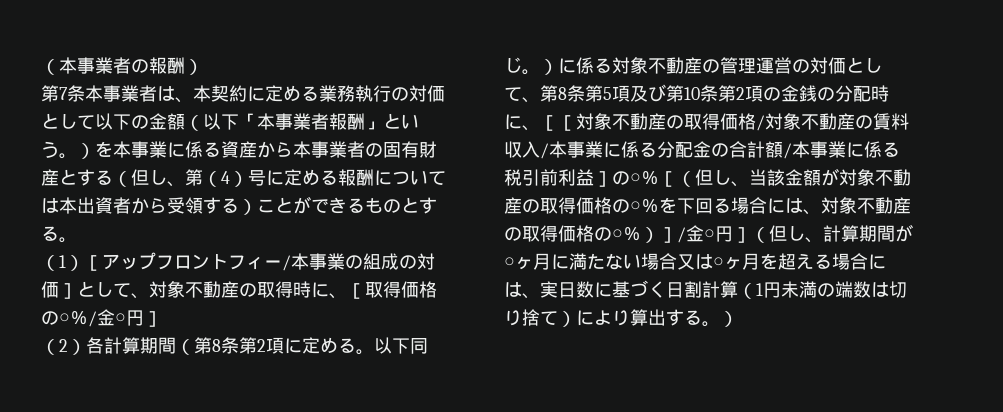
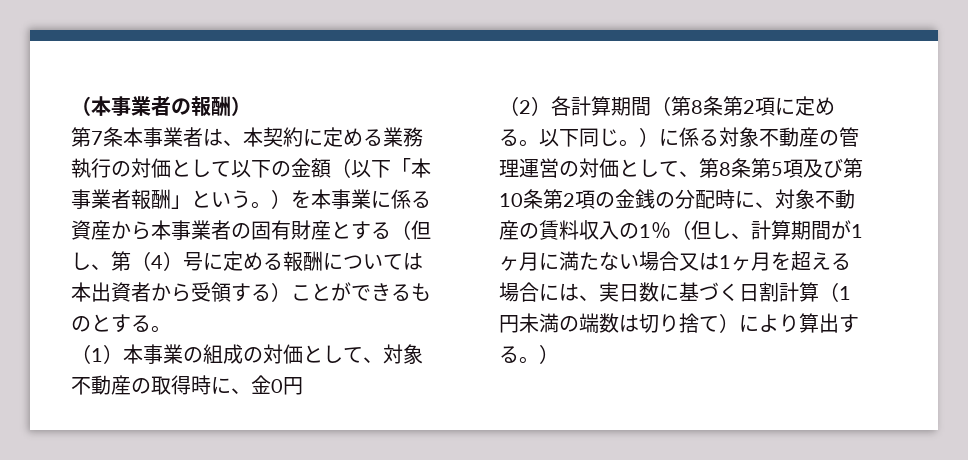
- （1）［アップフロントフィー/本事業の組成の対価］として、対象不動産の取得時に、［取得価格の○％/金○円］
+ （1）本事業の組成の対価として、対象不動産の取得時に、金0円
- 以下同じ。）に係る対象不動産の管理運営の対価として、第8条第5項及び第10条第2項の金銭の分配時に、［［対象不動産の取得価格/対象不動産の賃料収入/本事業に係る分配金の合計額/本事業に係る税引前利益］の○％［（但し、当該金額が対象不動産の取得価格の○％を下回る場合には、対象不動産の取得価格の○％）］/金○円］（但し、計算期間が○ヶ月に満たない場合又は○ヶ月を超える場合には、実日数に基づく日割計算（1円未満の端数は切り捨て）により算出する。）
+ 以下同じ。）に係る対象不動産の管理運営の対価として、第8条第5項及び第10条第2項の金銭の分配時に、対象不動産の賃料収入の1％（但し、計算期間が1ヶ月に満たない場合又は1ヶ月を超える場合には、実日数に基づく日割計算（1円未満の端数は切り捨て）により算出する。）

